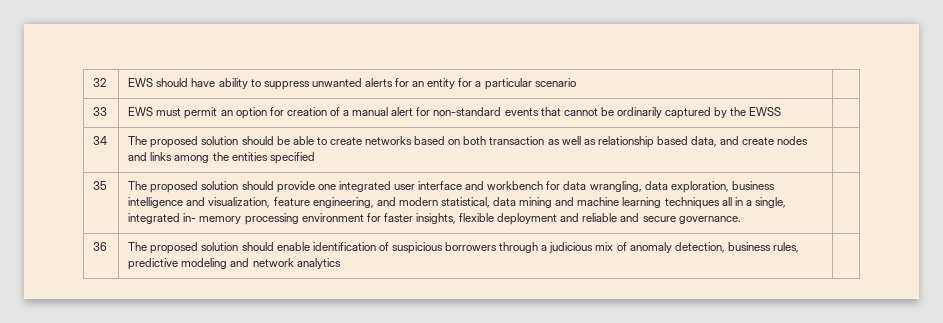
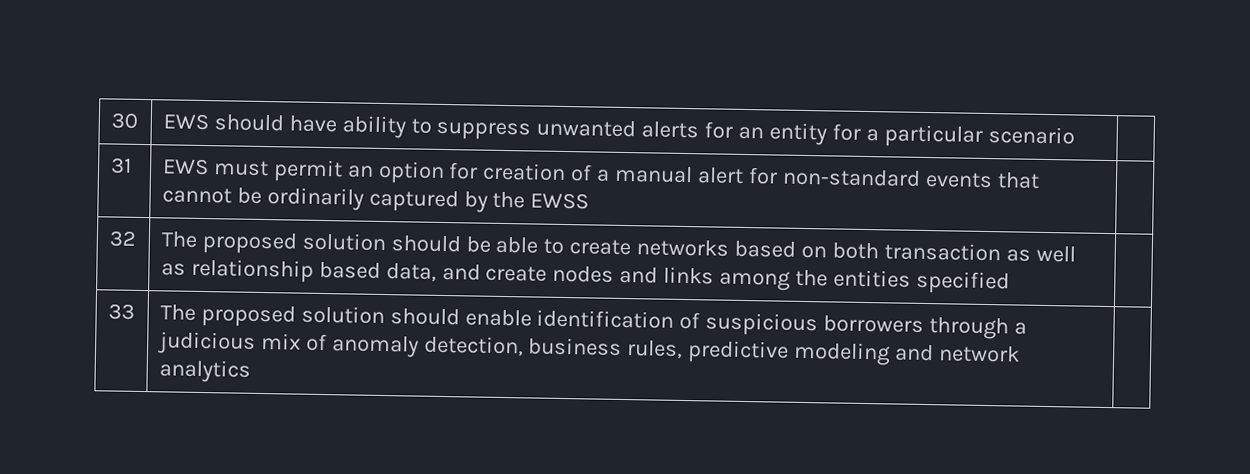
- 32 | EWS should have ability to suppress unwanted alerts for an entity for a particular scenario |
+ 30 | EWS should have ability to suppress unwanted alerts for an entity for a particular scenario |
- 33 | EWS must permit an option for creation of a manual alert for non-standard events that cannot be ordinarily captured by the EWSS |
+ 31 | EWS must permit an option for creation of a manual alert for non-standard events that cannot be ordinarily captured by the EWSS |
- 34 | The proposed solution should be able to create networks based on both transaction as well as relationship based data, and create nodes and links among the entities specified |
+ 32 | The proposed solution should be able to create networks based on both transaction as well as relationship based data, and create nodes and links among the entities specified |
- 35 | The proposed solution should provide one integrated user interface and workbench for data wrangling, data exploration, business intelligence and visualization, feature engineering, and modern statistical, data mining and machine learning techniques all in a single, integrated in- memory processing environment for faster insights, flexible deployment and reliable and secure governance. |
- 36 | The proposed solution should enable identification of suspicious borrowers through a judicious mix of anomaly detection, business rules, predictive modeling and network analytics |
+ 33 | The proposed solution should enable identification of suspicious borrowers through a judicious mix of anomaly detection, business rules, predictive modeling and network analytics

